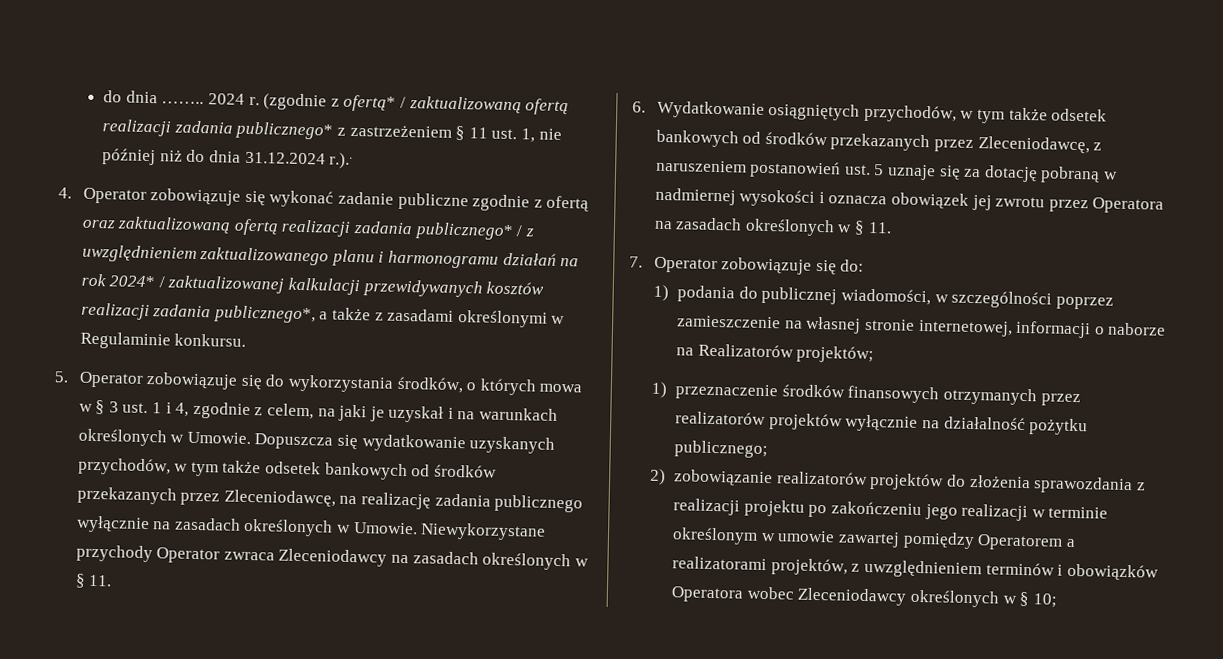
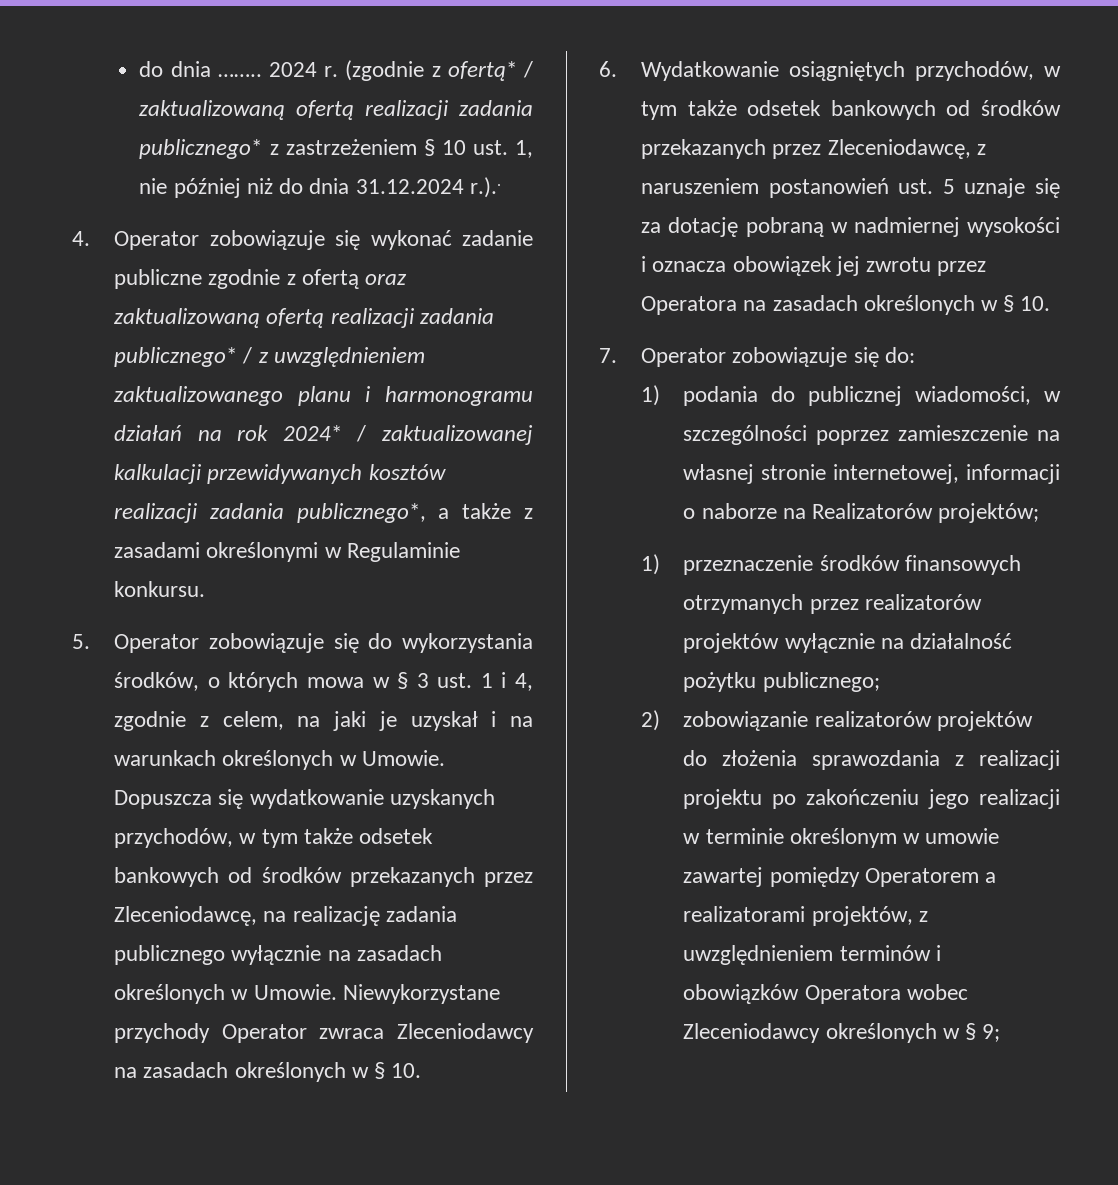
- (zgodnie z ofertą* / zaktualizowaną ofertą realizacji zadania publicznego* z zastrzeżeniem § 11 ust. 1, nie później niż do dnia 31.12.2024 r.)..
+ (zgodnie z ofertą* / zaktualizowaną ofertą realizacji zadania publicznego* z zastrzeżeniem § 10 ust. 1, nie później niż do dnia 31.12.2024 r.)..
- Niewykorzystane przychody Operator zwraca Zleceniodawcy na zasadach określonych w § 11.
+ Niewykorzystane przychody Operator zwraca Zleceniodawcy na zasadach określonych w § 10.
- 6. Wydatkowanie osiągniętych przychodów, w tym także odsetek bankowych od środków przekazanych przez Zleceniodawcę, z naruszeniem postanowień ust. 5 uznaje się za dotację pobraną w nadmiernej wysokości i oznacza obowiązek jej zwrotu przez Operatora na zasadach określonych w § 11.
+ 6. Wydatkowanie osiągniętych przychodów, w tym także odsetek bankowych od środków przekazanych przez Zleceniodawcę, z naruszeniem postanowień ust. 5 uznaje się za dotację pobraną w nadmiernej wysokości i oznacza obowiązek jej zwrotu przez Operatora na zasadach określonych w § 10.
- 2) zobowiązanie realizatorów projektów do złożenia sprawozdania z realizacji projektu po zakończeniu jego realizacji w terminie określonym w umowie zawartej pomiędzy Operatorem a realizatorami projektów, z uwzględnieniem terminów i obowiązków Operatora wobec Zleceniodawcy określonych w § 10;
+ 2) zobowiązanie realizatorów projektów do złożenia sprawozdania z realizacji projektu po zakończeniu jego realizacji w terminie określonym w umowie zawartej pomiędzy Operatorem a realizatorami projektów, z uwzględnieniem terminów i obowiązków Operatora wobec Zleceniodawcy określonych w § 9;

